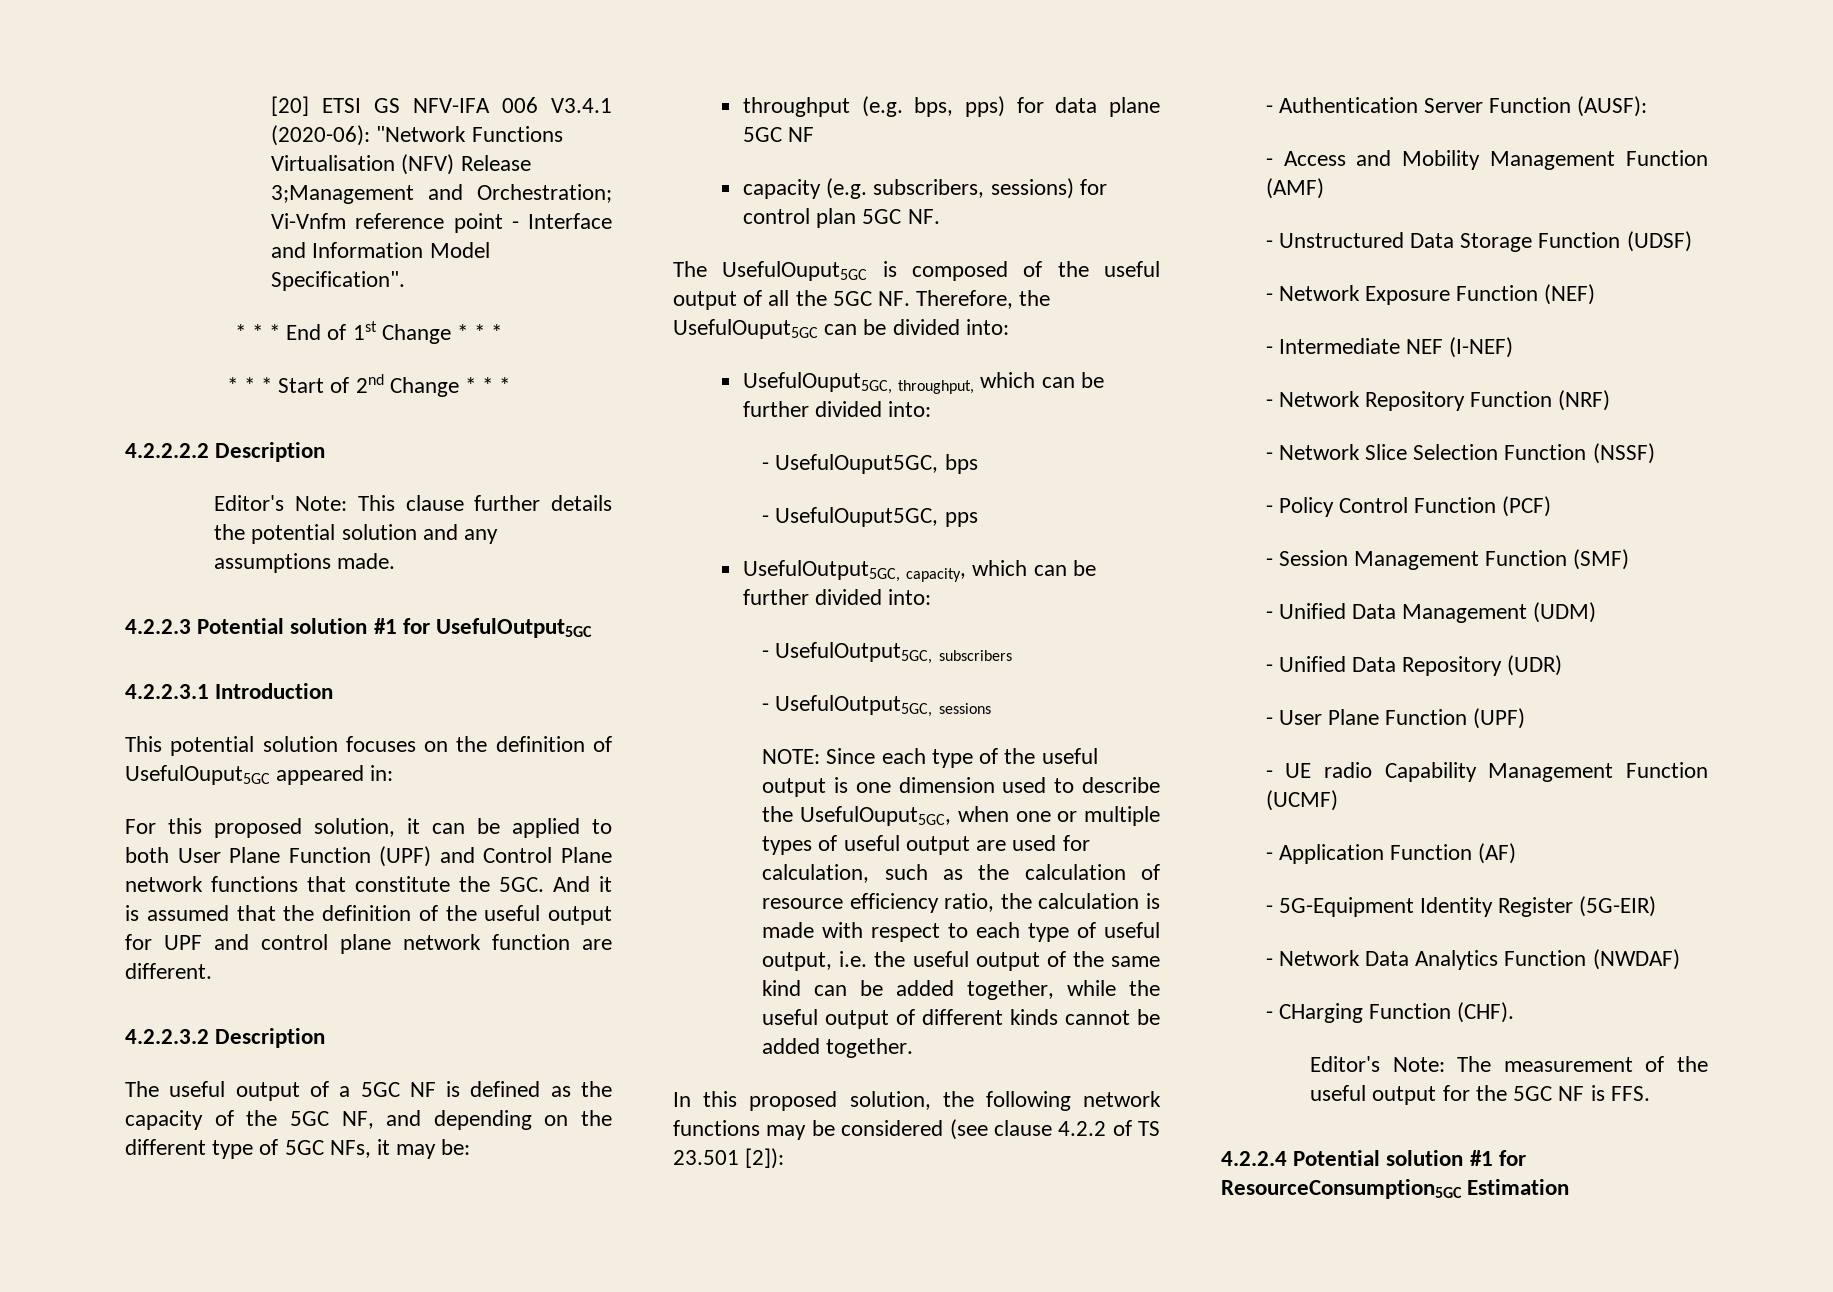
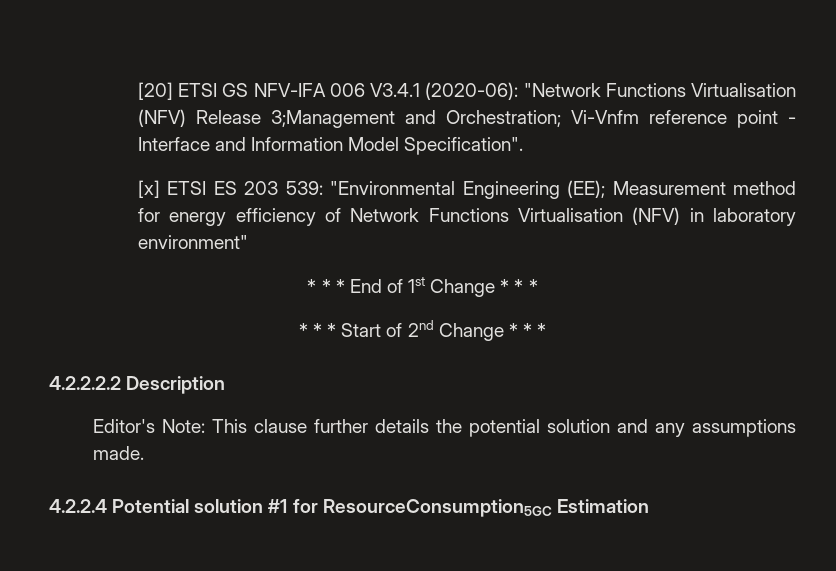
+ [x] ETSI ES 203 539: "Environmental Engineering (EE); Measurement method for energy efficiency of Network Functions Virtualisation (NFV) in laboratory environment"
- 4.2.2.3 Potential solution #1 for UsefulOutput5GC
- 4.2.2.3.1 Introduction
- This potential solution focuses on the definition of UsefulOuput5GC appeared in:
- For this proposed solution, it can be applied to both User Plane Function (UPF) and Control Plane network functions that constitute the 5GC. And it is assumed that the definition of the useful output for UPF and control plane network function are different.
- 4.2.2.3.2 Description
- The useful output of a 5GC NF is defined as the capacity of the 5GC NF, and depending on the different type of 5GC NFs, it may be:
- throughput (e.g. bps, pps) for data plane 5GC NF
- capacity (e.g. subscribers, sessions) for control plan 5GC NF.
- The UsefulOuput5GC is composed of the useful output of all the 5GC NF. Therefore, the UsefulOuput5GC can be divided into:
- UsefulOuput5GC, throughput, which can be further divided into:
- - UsefulOuput5GC, bps
- - UsefulOuput5GC, pps
- UsefulOutput5GC, capacity, which can be further divided into:
- - UsefulOutput5GC, subscribers
- - UsefulOutput5GC, sessions
- NOTE: Since each type of the useful output is one dimension used to describe the UsefulOuput5GC, when one or multiple types of useful output are used for calculation, such as the calculation of resource efficiency ratio, the calculation is made with respect to each type of useful output, i.e. the useful output of the same kind can be added together, while the useful output of different kinds cannot be added together.
- In this proposed solution, the following network functions may be considered (see clause 4.2.2 of TS 23.501 [2]):
- - Authentication Server Function (AUSF):
- - Access and Mobility Management Function (AMF)
- - Unstructured Data Storage Function (UDSF)
- - Network Exposure Function (NEF)
- - Intermediate NEF (I-NEF)
- - Network Repository Function (NRF)
- - Network Slice Selection Function (NSSF)
- - Policy Control Function (PCF)
- - Session Management Function (SMF)
- - Unified Data Management (UDM)
- - Unified Data Repository (UDR)
- - User Plane Function (UPF)
- - UE radio Capability Management Function (UCMF)
- - Application Function (AF)
- - 5G-Equipment Identity Register (5G-EIR)
- - Network Data Analytics Function (NWDAF)
- - CHarging Function (CHF).
- Editor's Note: The measurement of the useful output for the 5GC NF is FFS.

